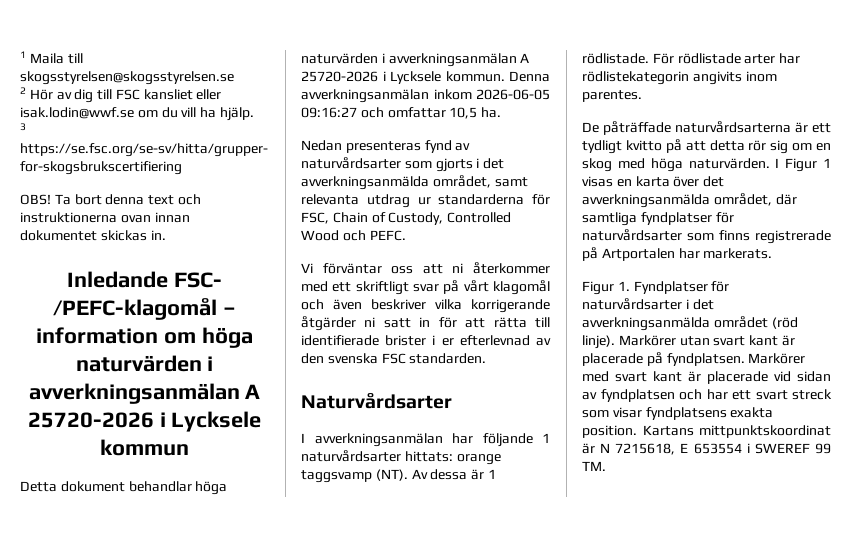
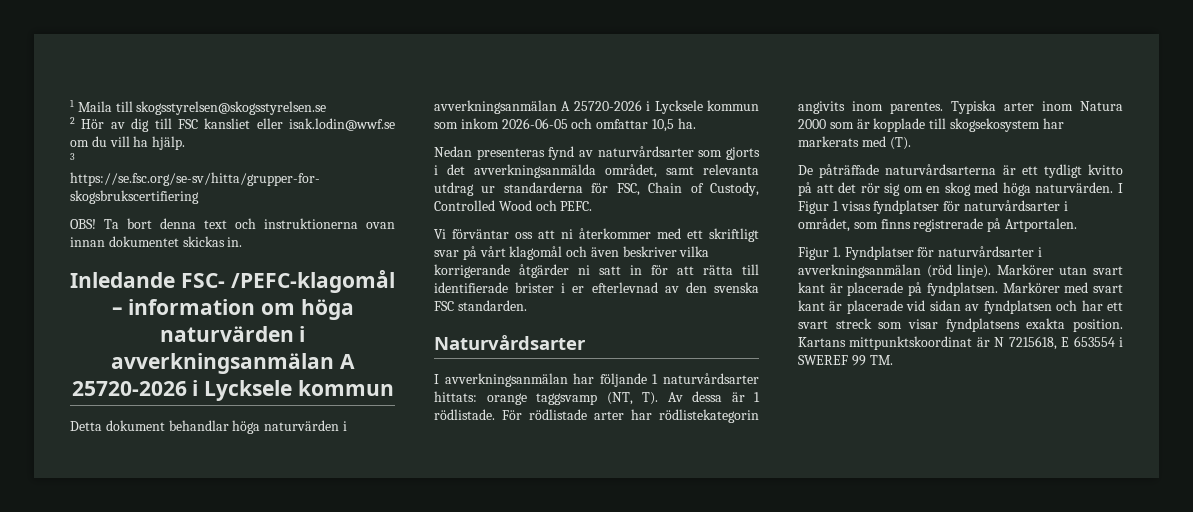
- Detta dokument behandlar höga naturvärden i avverkningsanmälan A 25720-2026 i Lycksele kommun. Denna avverkningsanmälan inkom 2026-06-05 09:16:27 och omfattar 10,5 ha.
+ Detta dokument behandlar höga naturvärden i avverkningsanmälan A 25720-2026 i Lycksele kommun som inkom 2026-06-05 och omfattar 10,5 ha.
- I avverkningsanmälan har följande 1 naturvårdsarter hittats: orange taggsvamp (NT). Av dessa är 1 rödlistade.
+ I avverkningsanmälan har följande 1 naturvårdsarter hittats: orange taggsvamp (NT, T). Av dessa är 1 rödlistade.
+ Typiska arter inom Natura 2000 som är kopplade till skogsekosystem har markerats med (T).
- De påträffade naturvårdsarterna är ett tydligt kvitto på att detta rör sig om en skog med höga naturvärden.
+ De påträffade naturvårdsarterna är ett tydligt kvitto på att det rör sig om en skog med höga naturvärden.
- I Figur 1 visas en karta över det avverkningsanmälda området, där samtliga fyndplatser för naturvårdsarter som finns registrerade på Artportalen har markerats.
+ I Figur 1 visas fyndplatser för naturvårdsarter i området, som finns registrerade på Artportalen.
- Figur 1. Fyndplatser för naturvårdsarter i det avverkningsanmälda området (röd linje).
+ Figur 1. Fyndplatser för naturvårdsarter i avverkningsanmälan (röd linje).

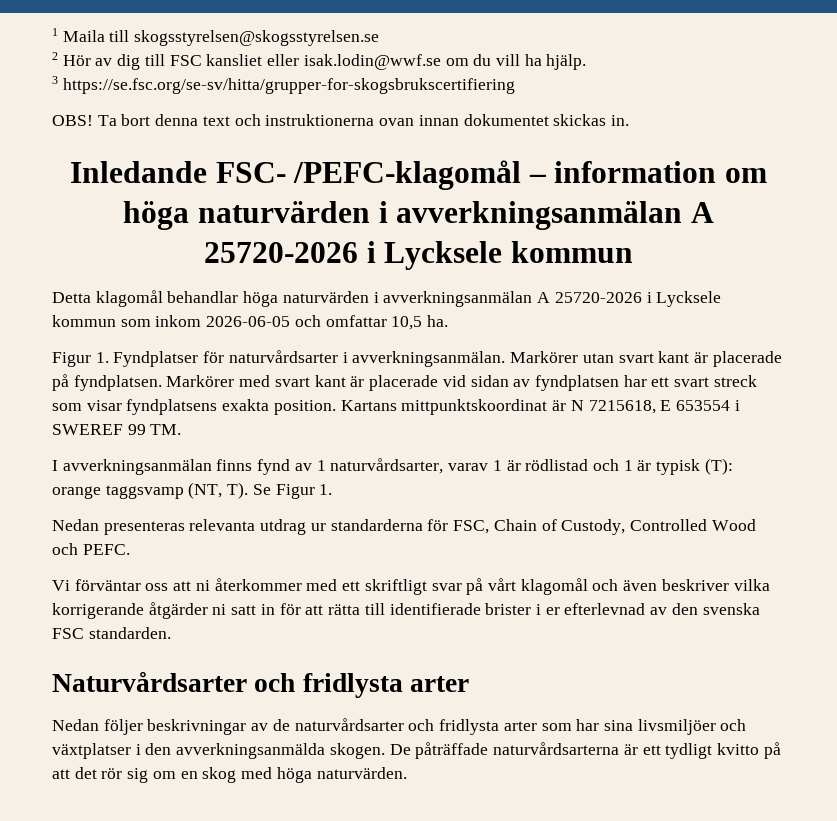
- Detta dokument behandlar höga naturvärden i avverkningsanmälan A 25720-2026 i Lycksele kommun som inkom 2026-06-05 och omfattar 10,5 ha.
+ Detta klagomål behandlar höga naturvärden i avverkningsanmälan A 25720-2026 i Lycksele kommun som inkom 2026-06-05 och omfattar 10,5 ha.
- Nedan presenteras fynd av naturvårdsarter som gjorts i det avverkningsanmälda området, samt relevanta utdrag ur standarderna för FSC, Chain of Custody, Controlled Wood och PEFC.
+ Figur 1. Fyndplatser för naturvårdsarter i avverkningsanmälan. Markörer utan svart kant är placerade på fyndplatsen. Markörer med svart kant är placerade vid sidan av fyndplatsen har ett svart streck som visar fyndplatsens exakta position. Kartans mittpunktskoordinat är N 7215618, E 653554 i SWEREF 99 TM.
+ I avverkningsanmälan finns fynd av 1 naturvårdsarter, varav 1 är rödlistad och 1 är typisk (T): orange taggsvamp (NT, T). Se Figur 1.
+ Nedan presenteras relevanta utdrag ur standarderna för FSC, Chain of Custody, Controlled Wood och PEFC.
- Naturvårdsarter
- I avverkningsanmälan har följande 1 naturvårdsarter hittats: orange taggsvamp (NT, T). Av dessa är 1 rödlistade. För rödlistade arter har rödlistekategorin angivits inom parentes. Typiska arter inom Natura 2000 som är kopplade till skogsekosystem har markerats med (T).
- De påträffade naturvårdsarterna är ett tydligt kvitto på att det rör sig om en skog med höga naturvärden. I Figur 1 visas fyndplatser för naturvårdsarter i området, som finns registrerade på Artportalen.
- Figur 1. Fyndplatser för naturvårdsarter i avverkningsanmälan (röd linje). Markörer utan svart kant är placerade på fyndplatsen. Markörer med svart kant är placerade vid sidan av fyndplatsen och har ett svart streck som visar fyndplatsens exakta position. Kartans mittpunktskoordinat är N 7215618, E 653554 i SWEREF 99 TM.
+ Naturvårdsarter och fridlysta arter
+ Nedan följer beskrivningar av de naturvårdsarter och fridlysta arter som har sina livsmiljöer och växtplatser i den avverkningsanmälda skogen. De påträffade naturvårdsarterna är ett tydligt kvitto på att det rör sig om en skog med höga naturvärden.

